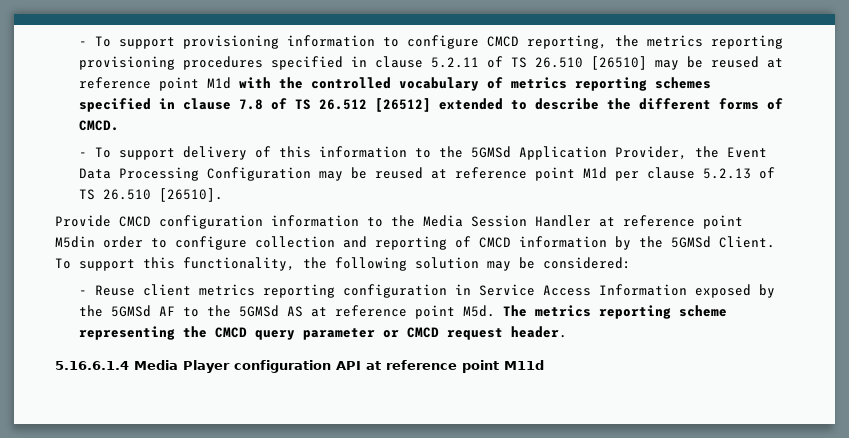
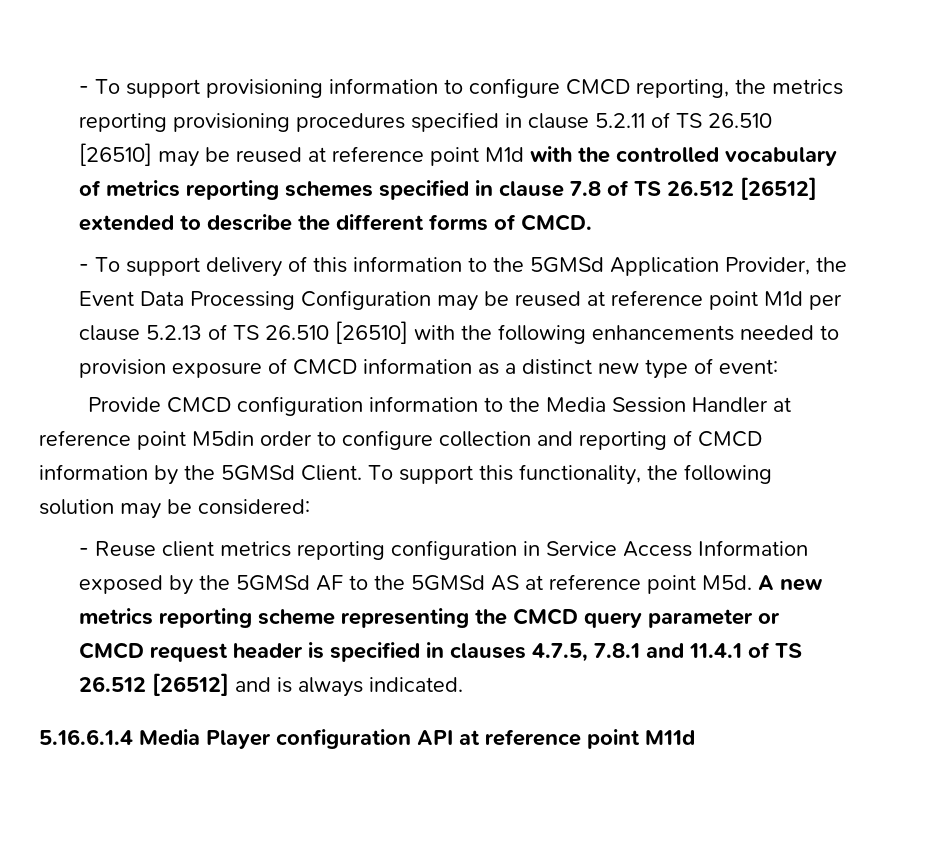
- - To support delivery of this information to the 5GMSd Application Provider, the Event Data Processing Configuration may be reused at reference point M1d per clause 5.2.13 of TS 26.510 [26510].
+ - To support delivery of this information to the 5GMSd Application Provider, the Event Data Processing Configuration may be reused at reference point M1d per clause 5.2.13 of TS 26.510 [26510] with the following enhancements needed to provision exposure of CMCD information as a distinct new type of event:
- - Reuse client metrics reporting configuration in Service Access Information exposed by the 5GMSd AF to the 5GMSd AS at reference point M5d. The metrics reporting scheme representing the CMCD query parameter or CMCD request header.
+ - Reuse client metrics reporting configuration in Service Access Information exposed by the 5GMSd AF to the 5GMSd AS at reference point M5d. A new metrics reporting scheme representing the CMCD query parameter or CMCD request header is specified in clauses 4.7.5, 7.8.1 and 11.4.1 of TS 26.512 [26512] and is always indicated.

